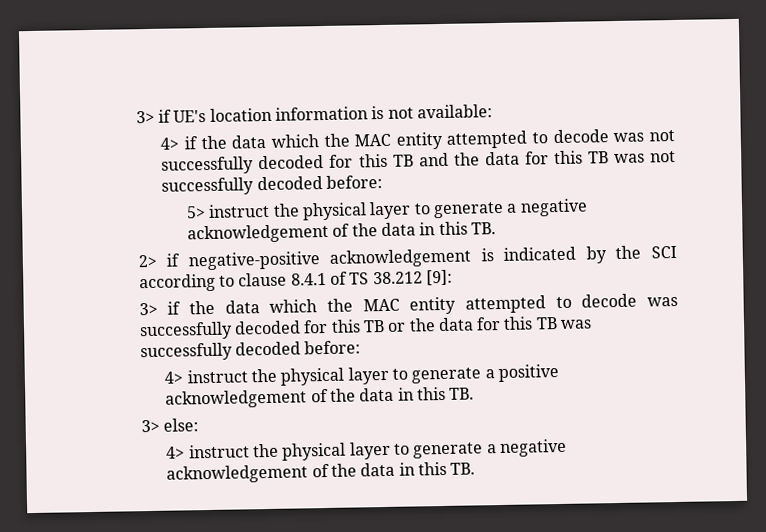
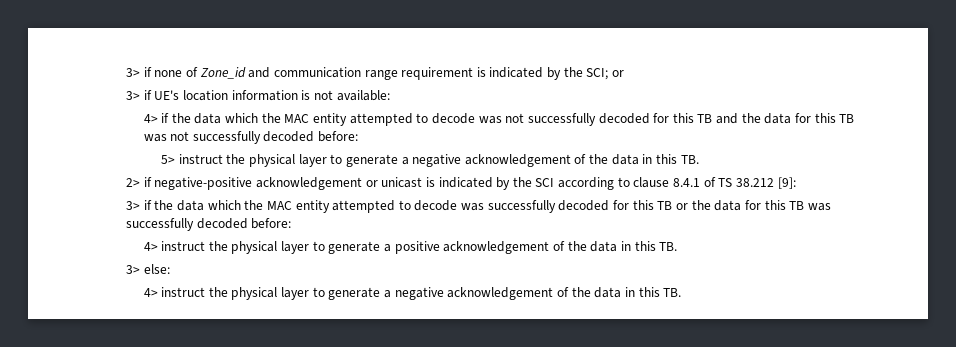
+ 3> if none of Zone_id and communication range requirement is indicated by the SCI; or
- 2> if negative-positive acknowledgement is indicated by the SCI according to clause 8.4.1 of TS 38.212 [9]:
+ 2> if negative-positive acknowledgement or unicast is indicated by the SCI according to clause 8.4.1 of TS 38.212 [9]:

